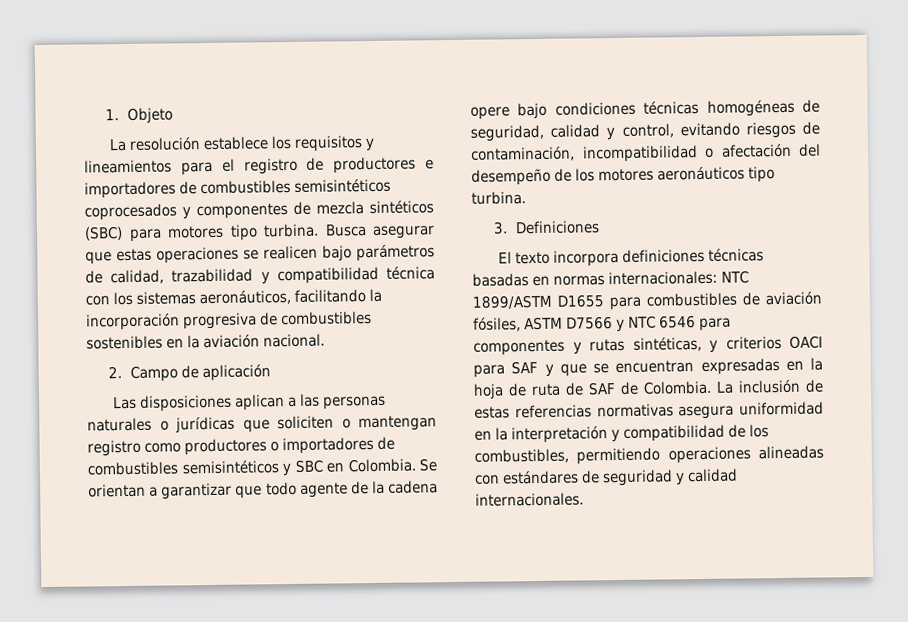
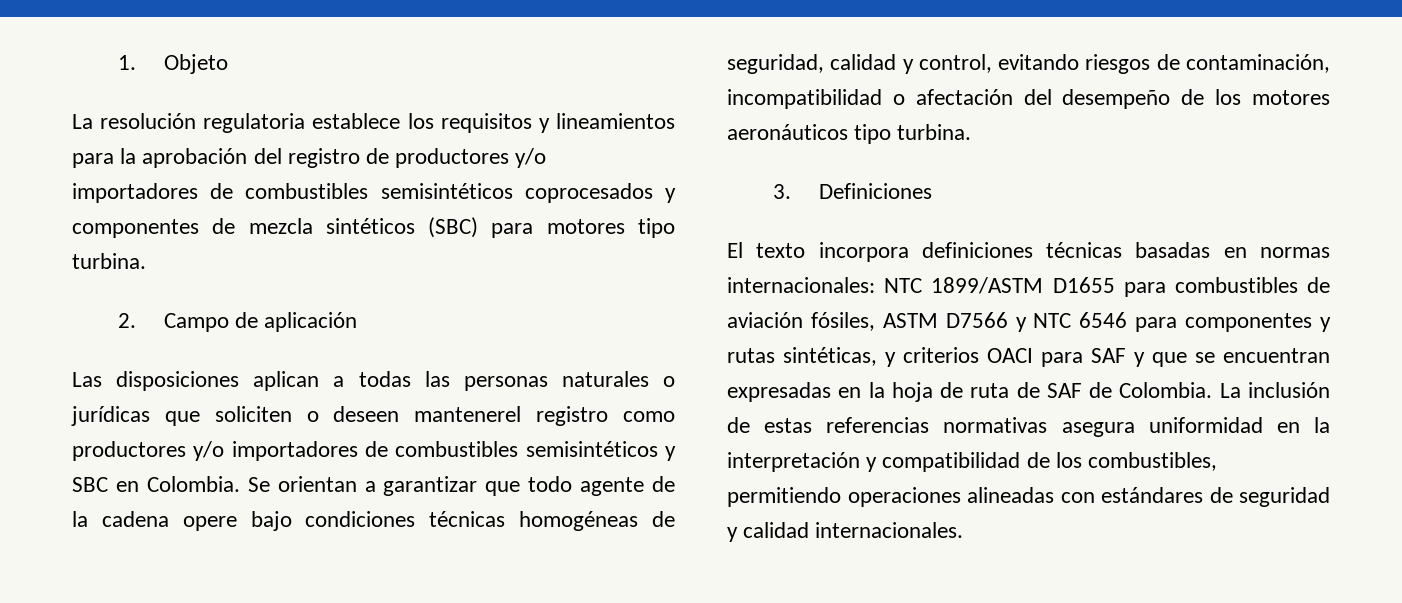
- La resolución establece los requisitos y lineamientos para el registro de productores e importadores de combustibles semisintéticos coprocesados y componentes de mezcla sintéticos (SBC) para motores tipo turbina. Busca asegurar que estas operaciones se realicen bajo parámetros de calidad, trazabilidad y compatibilidad técnica con los sistemas aeronáuticos, facilitando la incorporación progresiva de combustibles sostenibles en la aviación nacional.
+ La resolución regulatoria establece los requisitos y lineamientos para la aprobación del registro de productores y/o importadores de combustibles semisintéticos coprocesados y componentes de mezcla sintéticos (SBC) para motores tipo turbina.
- Las disposiciones aplican a las personas naturales o jurídicas que soliciten o mantengan registro como productores o importadores de combustibles semisintéticos y SBC en Colombia.
+ Las disposiciones aplican a todas las personas naturales o jurídicas que soliciten o deseen mantenerel registro como productores y/o importadores de combustibles semisintéticos y SBC en Colombia.

